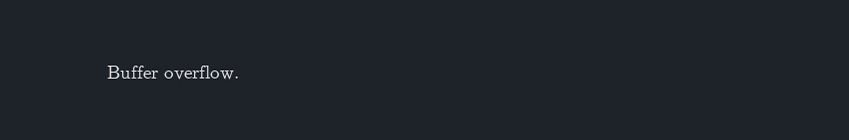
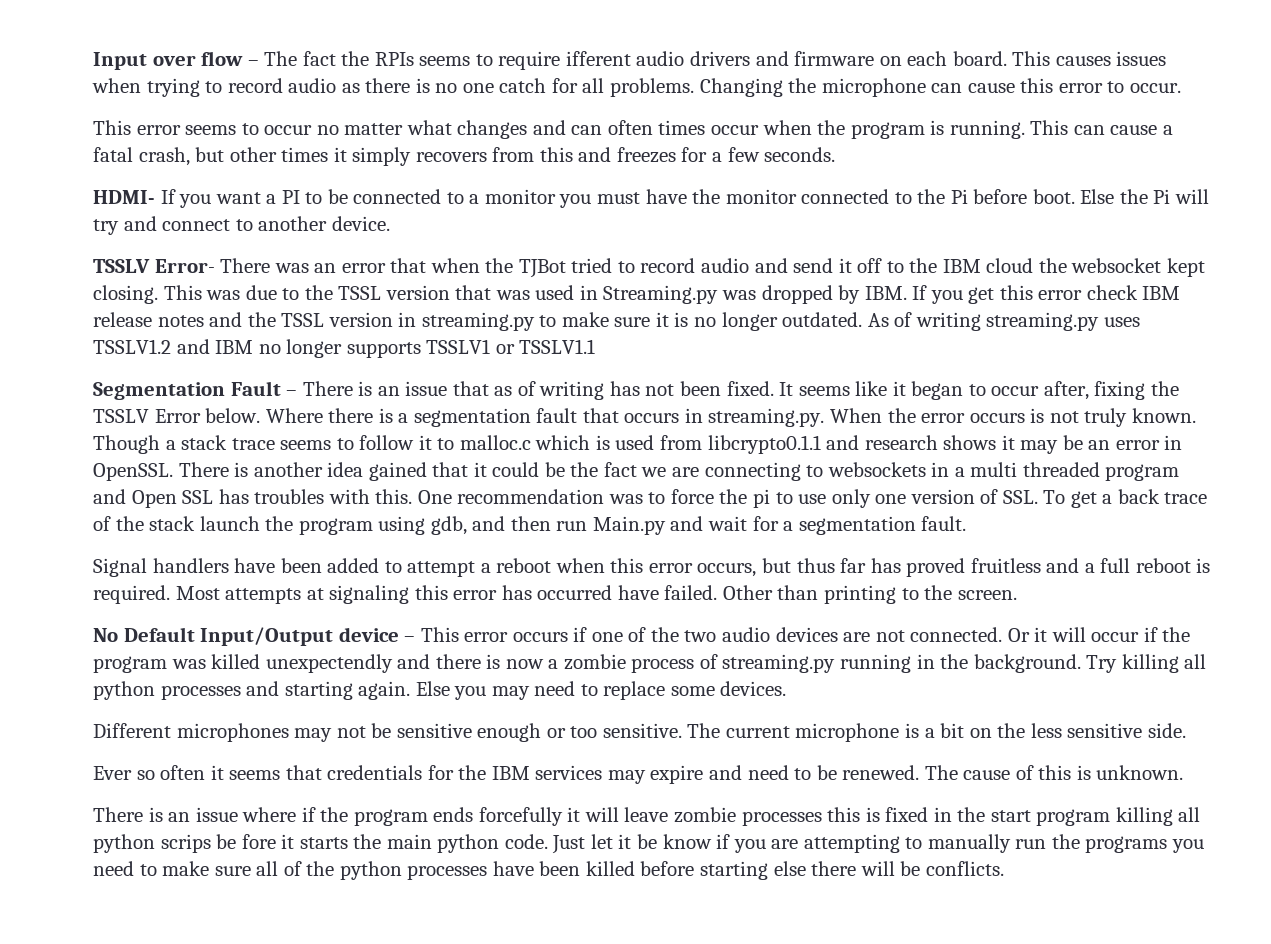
- Buffer overflow.
+ Input over flow – The fact the RPIs seems to require ifferent audio drivers and firmware on each board. This causes issues when trying to record audio as there is no one catch for all problems. Changing the microphone can cause this error to occur.
+ This error seems to occur no matter what changes and can often times occur when the program is running. This can cause a fatal crash, but other times it simply recovers from this and freezes for a few seconds.
+ HDMI- If you want a PI to be connected to a monitor you must have the monitor connected to the Pi before boot. Else the Pi will try and connect to another device.
+ TSSLV Error- There was an error that when the TJBot tried to record audio and send it off to the IBM cloud the websocket kept closing. This was due to the TSSL version that was used in Streaming.py was dropped by IBM. If you get this error check IBM release notes and the TSSL version in streaming.py to make sure it is no longer outdated. As of writing streaming.py uses TSSLV1.2 and IBM no longer supports TSSLV1 or TSSLV1.1
+ Segmentation Fault – There is an issue that as of writing has not been fixed. It seems like it began to occur after, fixing the TSSLV Error below. Where there is a segmentation fault that occurs in streaming.py. When the error occurs is not truly known. Though a stack trace seems to follow it to malloc.c which is used from libcrypto0.1.1 and research shows it may be an error in OpenSSL. There is another idea gained that it could be the fact we are connecting to websockets in a multi threaded program and Open SSL has troubles with this. One recommendation was to force the pi to use only one version of SSL. To get a back trace of the stack launch the program using gdb, and then run Main.py and wait for a segmentation fault.
+ Signal handlers have been added to attempt a reboot when this error occurs, but thus far has proved fruitless and a full reboot is required. Most attempts at signaling this error has occurred have failed. Other than printing to the screen.
+ No Default Input/Output device – This error occurs if one of the two audio devices are not connected. Or it will occur if the program was killed unexpectendly and there is now a zombie process of streaming.py running in the background. Try killing all python processes and starting again. Else you may need to replace some devices.
+ Different microphones may not be sensitive enough or too sensitive. The current microphone is a bit on the less sensitive side.
+ Ever so often it seems that credentials for the IBM services may expire and need to be renewed. The cause of this is unknown.
+ There is an issue where if the program ends forcefully it will leave zombie processes this is fixed in the start program killing all python scrips be fore it starts the main python code. Just let it be know if you are attempting to manually run the programs you need to make sure all of the python processes have been killed before starting else there will be conflicts.

